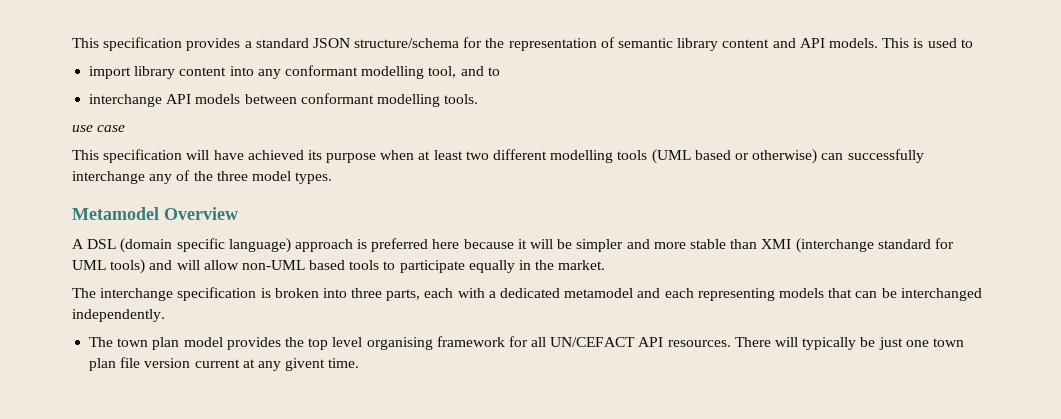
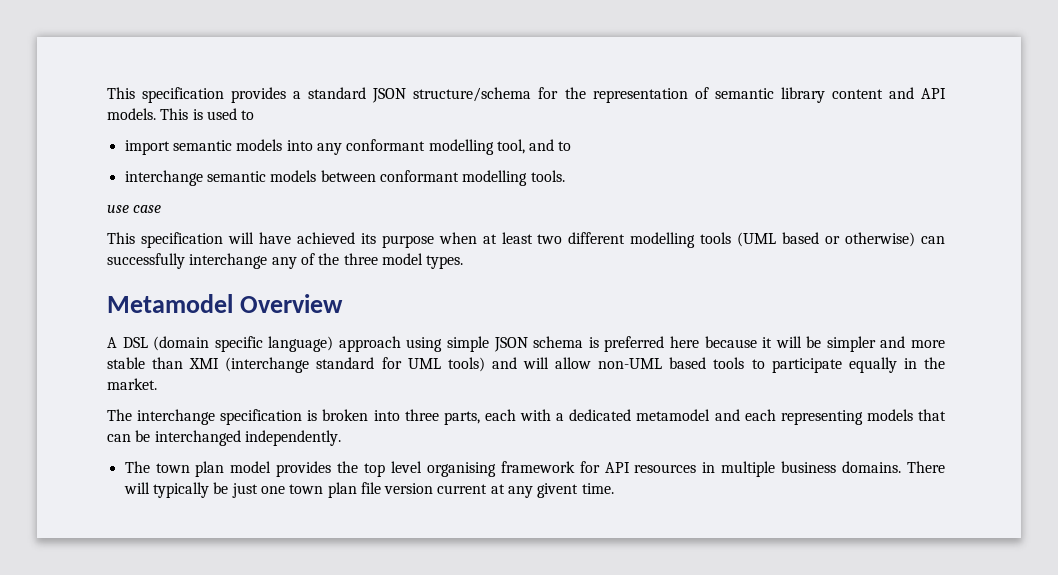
- import library content into any conformant modelling tool, and to
+ import semantic models into any conformant modelling tool, and to
- interchange API models between conformant modelling tools.
+ interchange semantic models between conformant modelling tools.
- A DSL (domain specific language) approach is preferred here because it will be simpler and more stable than XMI (interchange standard for UML tools) and will allow non-UML based tools to participate equally in the market.
+ A DSL (domain specific language) approach using simple JSON schema is preferred here because it will be simpler and more stable than XMI (interchange standard for UML tools) and will allow non-UML based tools to participate equally in the market.
- The town plan model provides the top level organising framework for all UN/CEFACT API resources.
+ The town plan model provides the top level organising framework for API resources in multiple business domains.

